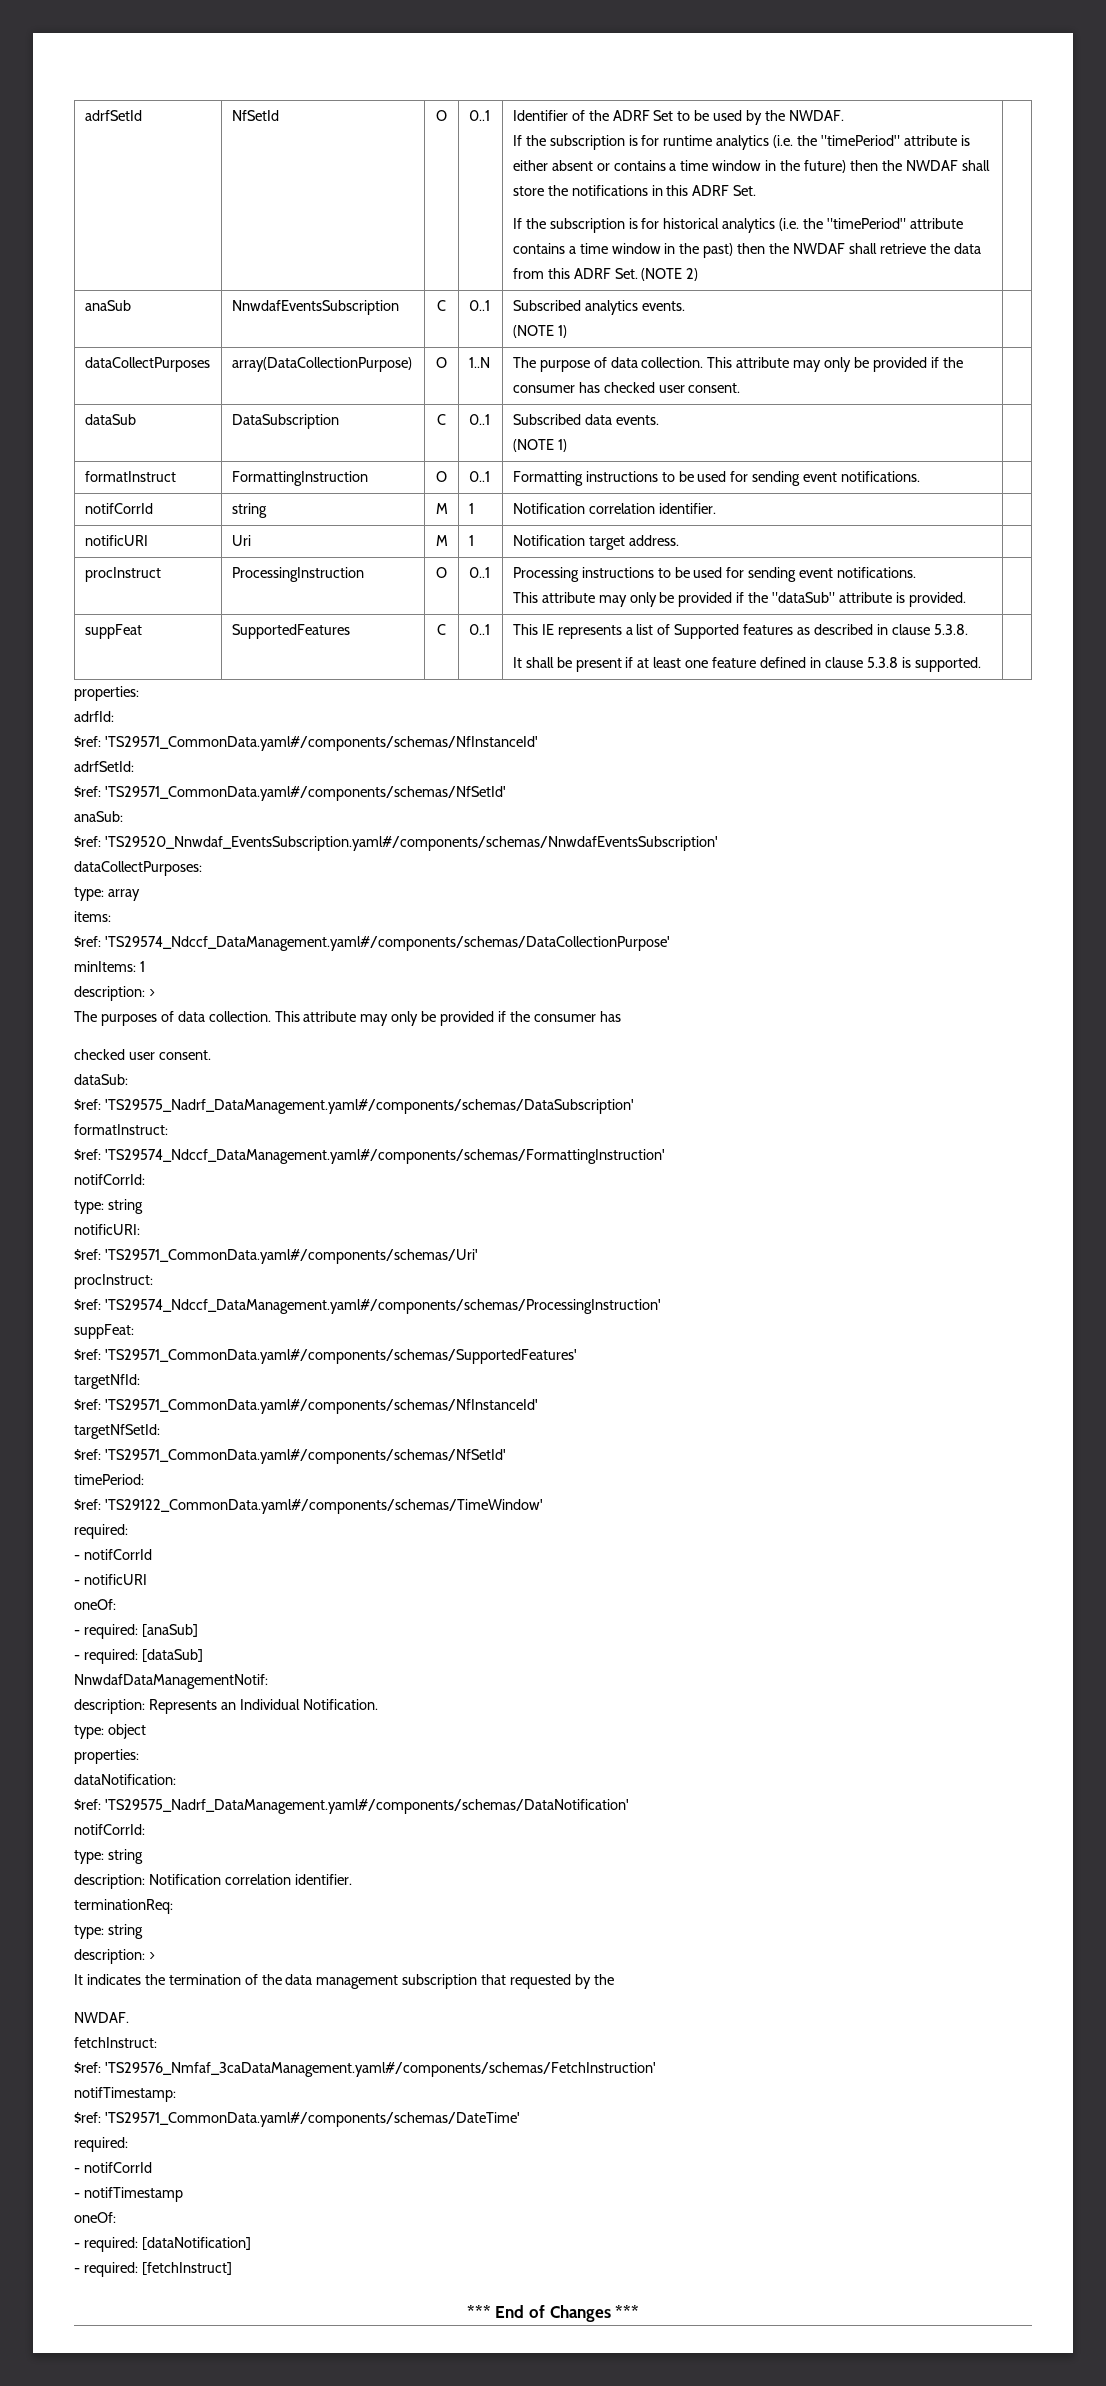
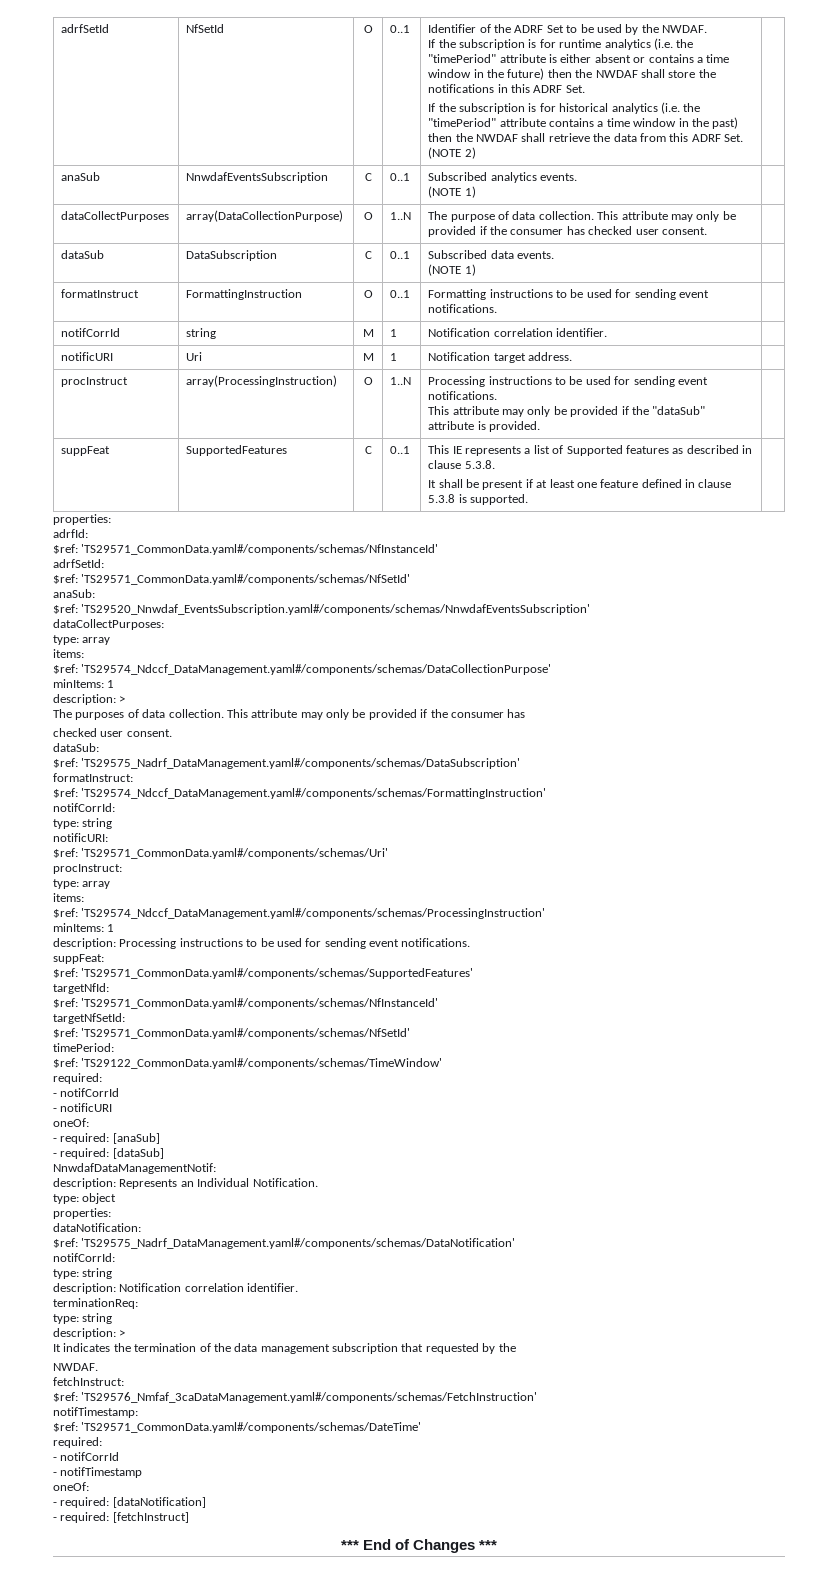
- procInstruct | ProcessingInstruction | O | 0..1 | Processing instructions to be used for sending event notifications.
+ procInstruct | array(ProcessingInstruction) | O | 1..N | Processing instructions to be used for sending event notifications.
  procInstruct:
+ type: array
+ items:
  $ref: 'TS29574_Ndccf_DataManagement.yaml#/components/schemas/ProcessingInstruction'
+ minItems: 1
+ description: Processing instructions to be used for sending event notifications.

